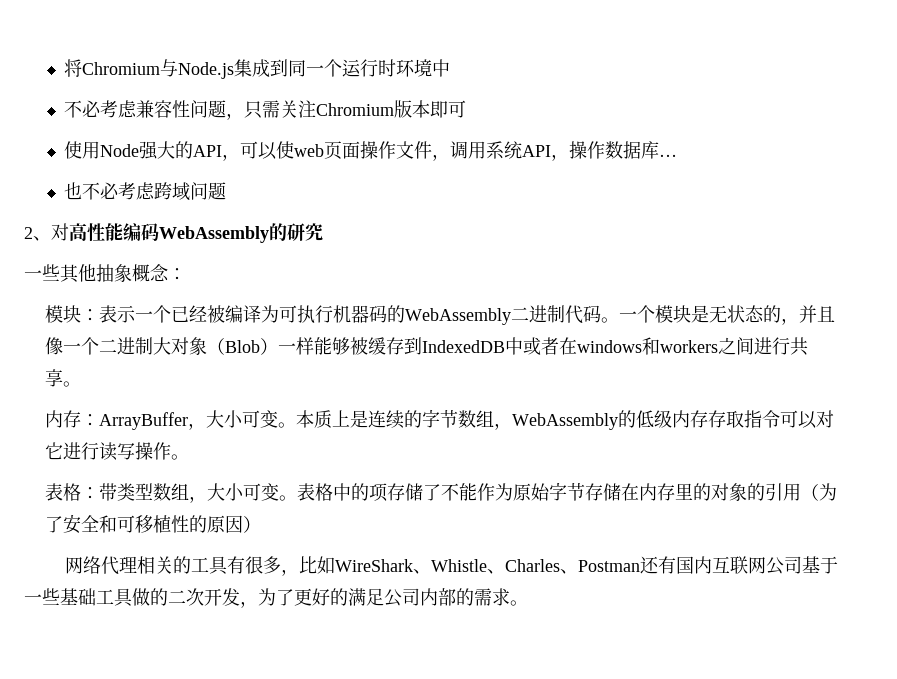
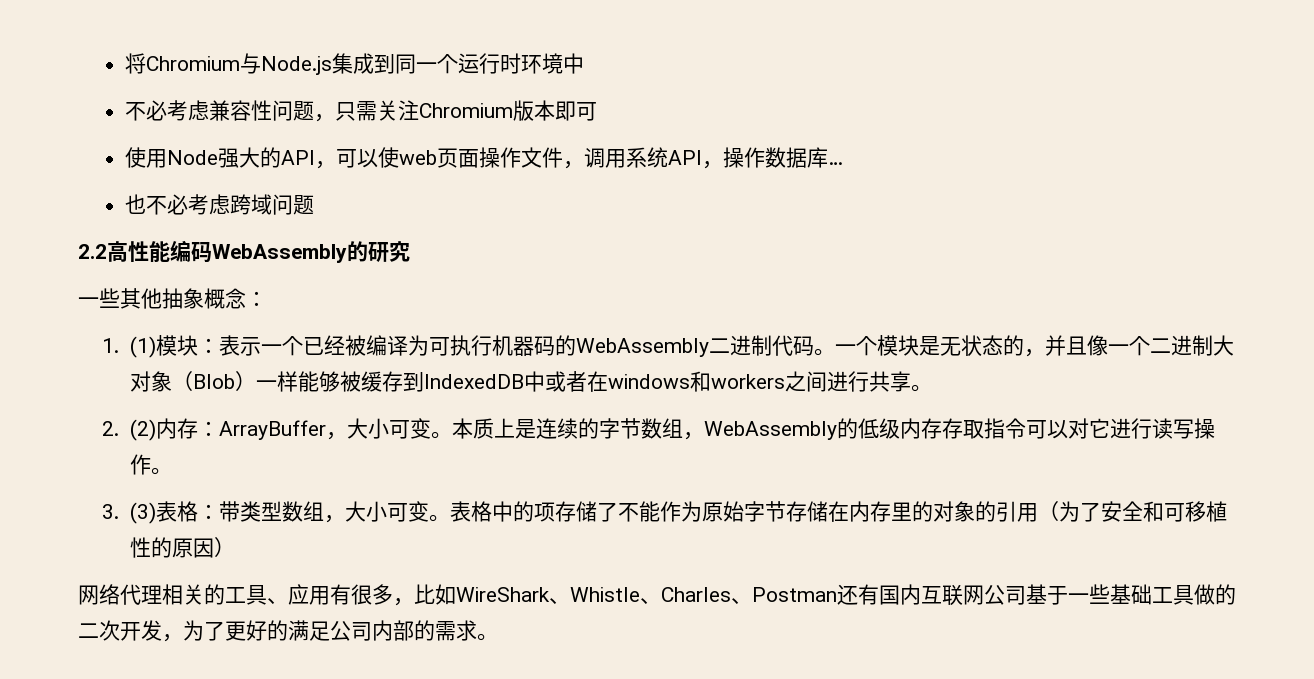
- 2、对高性能编码WebAssembly的研究
+ 2.2高性能编码WebAssembly的研究
- 模块：表示一个已经被编译为可执行机器码的WebAssembly二进制代码。
+ 1. (1)模块：表示一个已经被编译为可执行机器码的WebAssembly二进制代码。
- 内存：ArrayBuffer，大小可变。
+ 2. (2)内存：ArrayBuffer，大小可变。
- 表格：带类型数组，大小可变。
+ 3. (3)表格：带类型数组，大小可变。
- 网络代理相关的工具有很多，比如WireShark、Whistle、Charles、Postman还有国内互联网公司基于一些基础工具做的二次开发，为了更好的满足公司内部的需求。
+ 网络代理相关的工具、应用有很多，比如WireShark、Whistle、Charles、Postman还有国内互联网公司基于一些基础工具做的二次开发，为了更好的满足公司内部的需求。

